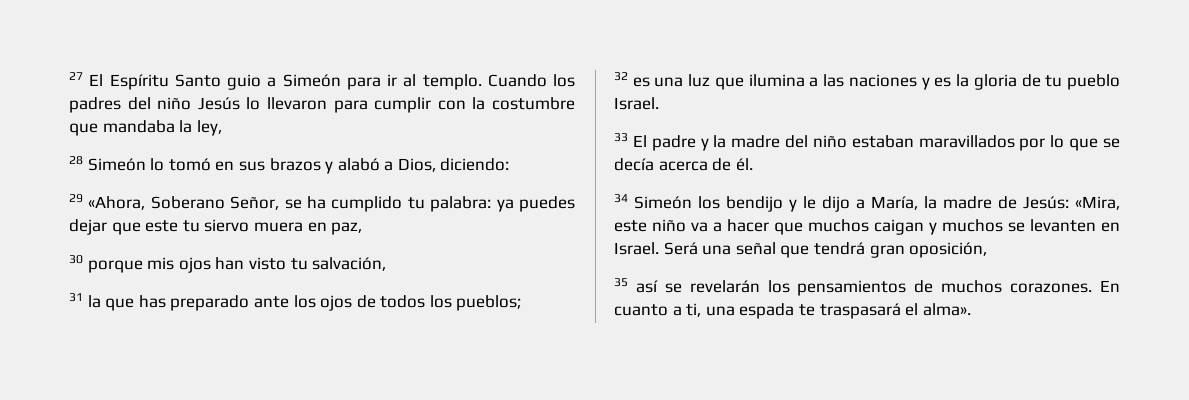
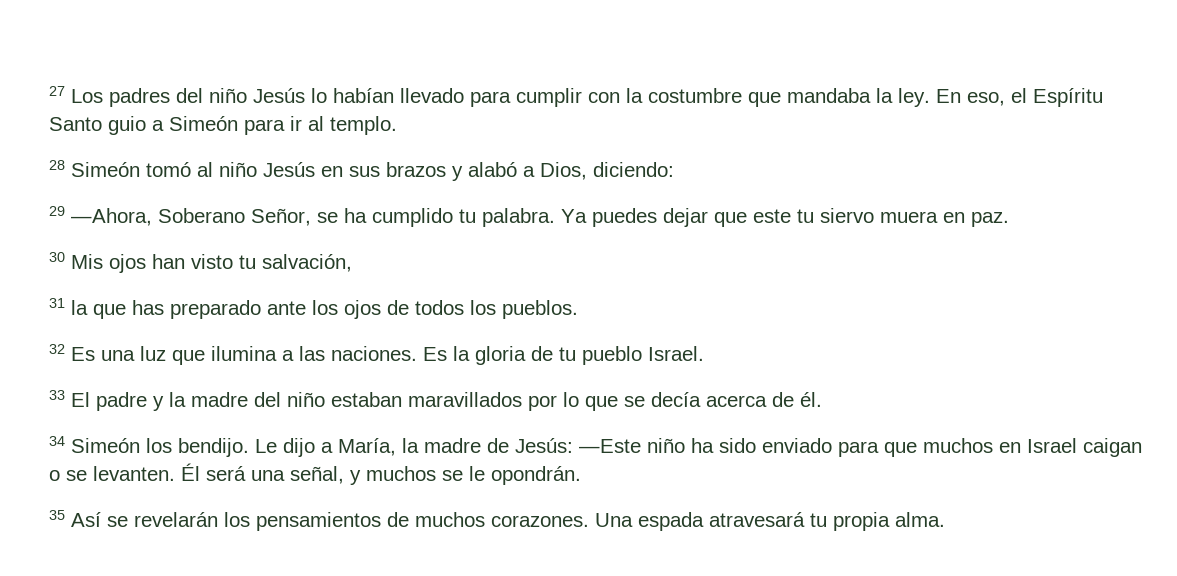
- 27 El Espíritu Santo guio a Simeón para ir al templo. Cuando los padres del niño Jesús lo llevaron para cumplir con la costumbre que mandaba la ley,
- 28 Simeón lo tomó en sus brazos y alabó a Dios, diciendo:
+ 27 Los padres del niño Jesús lo habían llevado para cumplir con la costumbre que mandaba la ley. En eso, el Espíritu Santo guio a Simeón para ir al templo.
+ 28 Simeón tomó al niño Jesús en sus brazos y alabó a Dios, diciendo:
- 29 «Ahora, Soberano Señor, se ha cumplido tu palabra: ya puedes dejar que este tu siervo muera en paz,
+ 29 —Ahora, Soberano Señor, se ha cumplido tu palabra. Ya puedes dejar que este tu siervo muera en paz.
- 30 porque mis ojos han visto tu salvación,
+ 30 Mis ojos han visto tu salvación,
- 31 la que has preparado ante los ojos de todos los pueblos;
+ 31 la que has preparado ante los ojos de todos los pueblos.
- 32 es una luz que ilumina a las naciones y es la gloria de tu pueblo Israel.
+ 32 Es una luz que ilumina a las naciones. Es la gloria de tu pueblo Israel.
- 34 Simeón los bendijo y le dijo a María, la madre de Jesús: «Mira, este niño va a hacer que muchos caigan y muchos se levanten en Israel. Será una señal que tendrá gran oposición,
+ 34 Simeón los bendijo. Le dijo a María, la madre de Jesús: —Este niño ha sido enviado para que muchos en Israel caigan o se levanten. Él será una señal, y muchos se le opondrán.
- 35 así se revelarán los pensamientos de muchos corazones.
+ 35 Así se revelarán los pensamientos de muchos corazones.
- En cuanto a ti, una espada te traspasará el alma».
+ Una espada atravesará tu propia alma.

